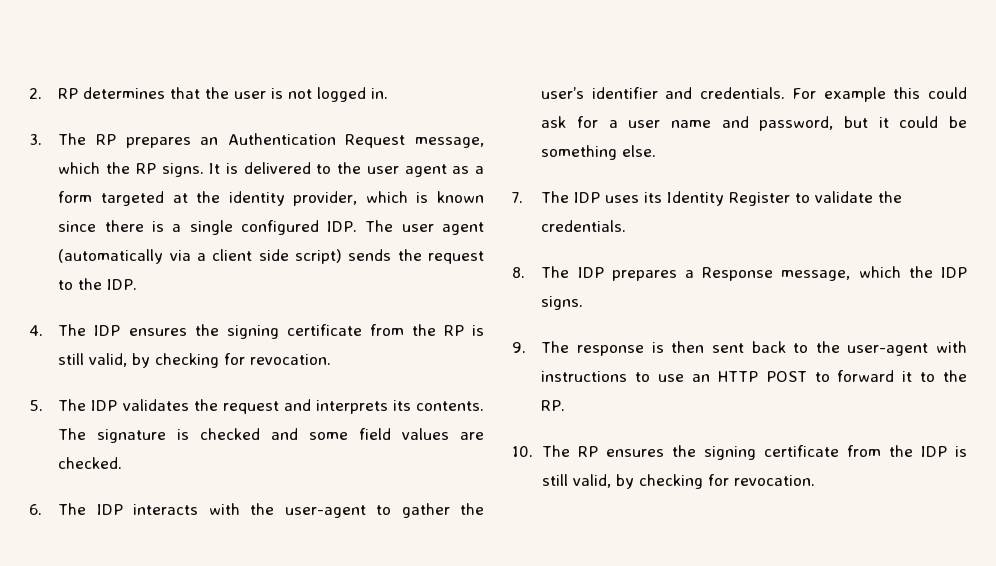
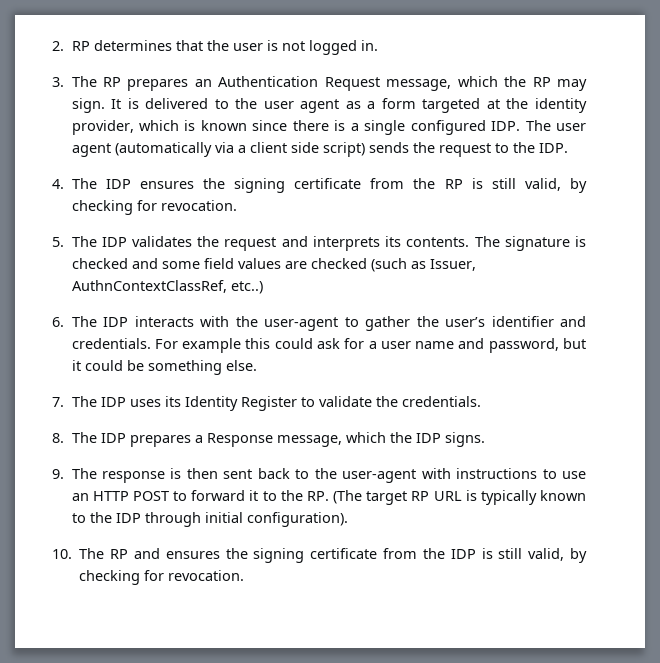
- 3. The RP prepares an Authentication Request message, which the RP signs.
+ 3. The RP prepares an Authentication Request message, which the RP may sign.
- The signature is checked and some field values are checked.
+ The signature is checked and some field values are checked (such as Issuer, AuthnContextClassRef, etc..)
- 9. The response is then sent back to the user-agent with instructions to use an HTTP POST to forward it to the RP.
+ 9. The response is then sent back to the user-agent with instructions to use an HTTP POST to forward it to the RP. (The target RP URL is typically known to the IDP through initial configuration).
- 10. The RP ensures the signing certificate from the IDP is still valid, by checking for revocation.
+ 10. The RP and ensures the signing certificate from the IDP is still valid, by checking for revocation.

